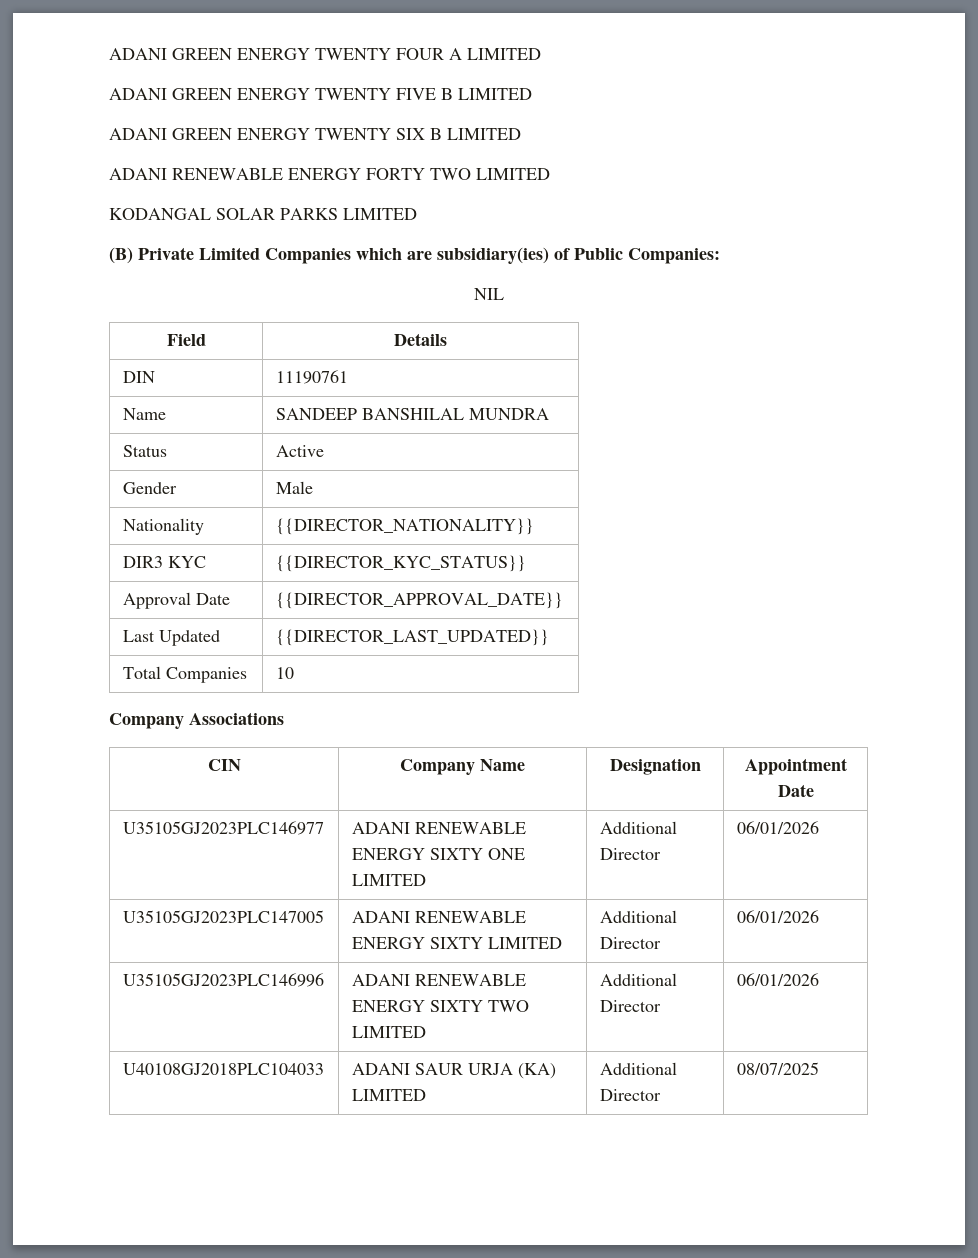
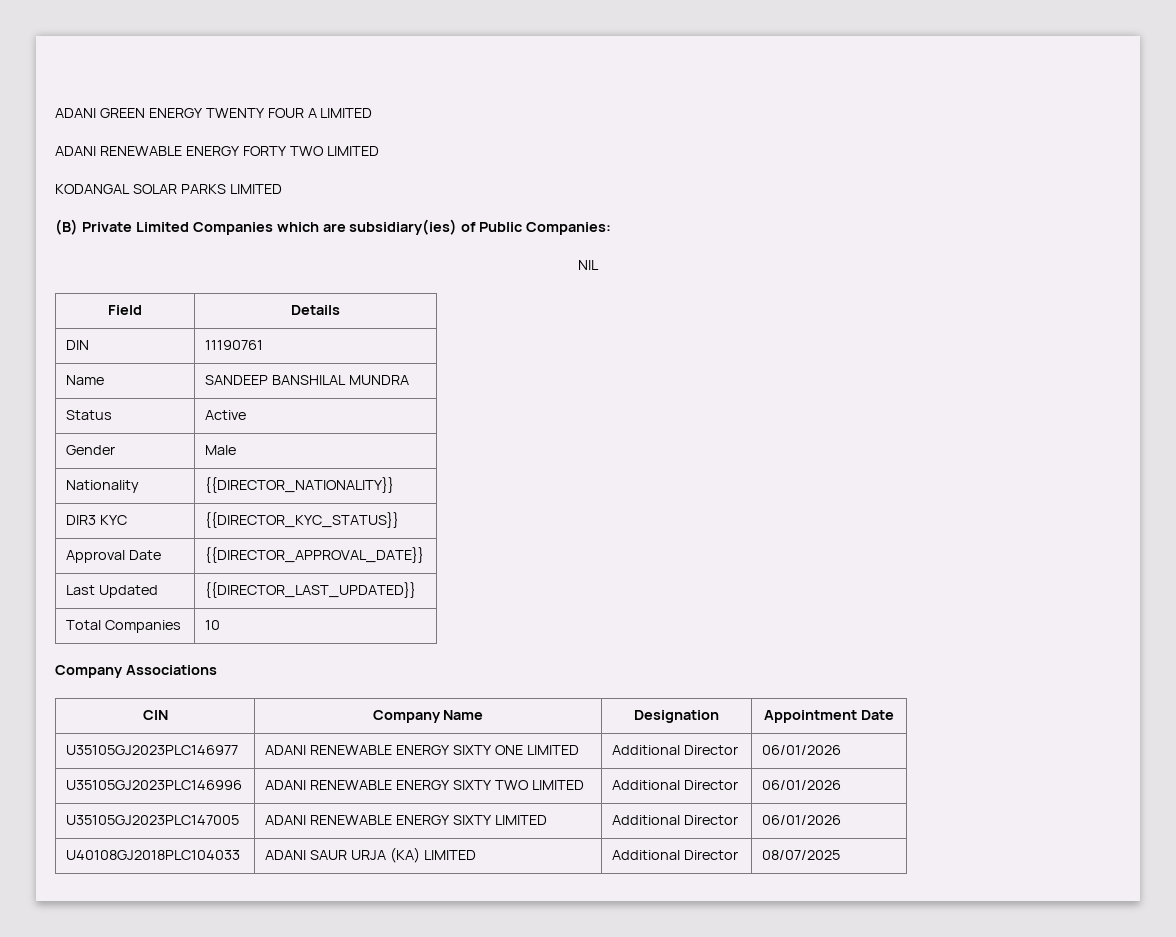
- ADANI GREEN ENERGY TWENTY FIVE B LIMITED
- ADANI GREEN ENERGY TWENTY SIX B LIMITED
+ U35105GJ2023PLC146996 | ADANI RENEWABLE ENERGY SIXTY TWO LIMITED | Additional Director | 06/01/2026
  U35105GJ2023PLC147005 | ADANI RENEWABLE ENERGY SIXTY LIMITED | Additional Director | 06/01/2026
- U35105GJ2023PLC146996 | ADANI RENEWABLE ENERGY SIXTY TWO LIMITED | Additional Director | 06/01/2026

